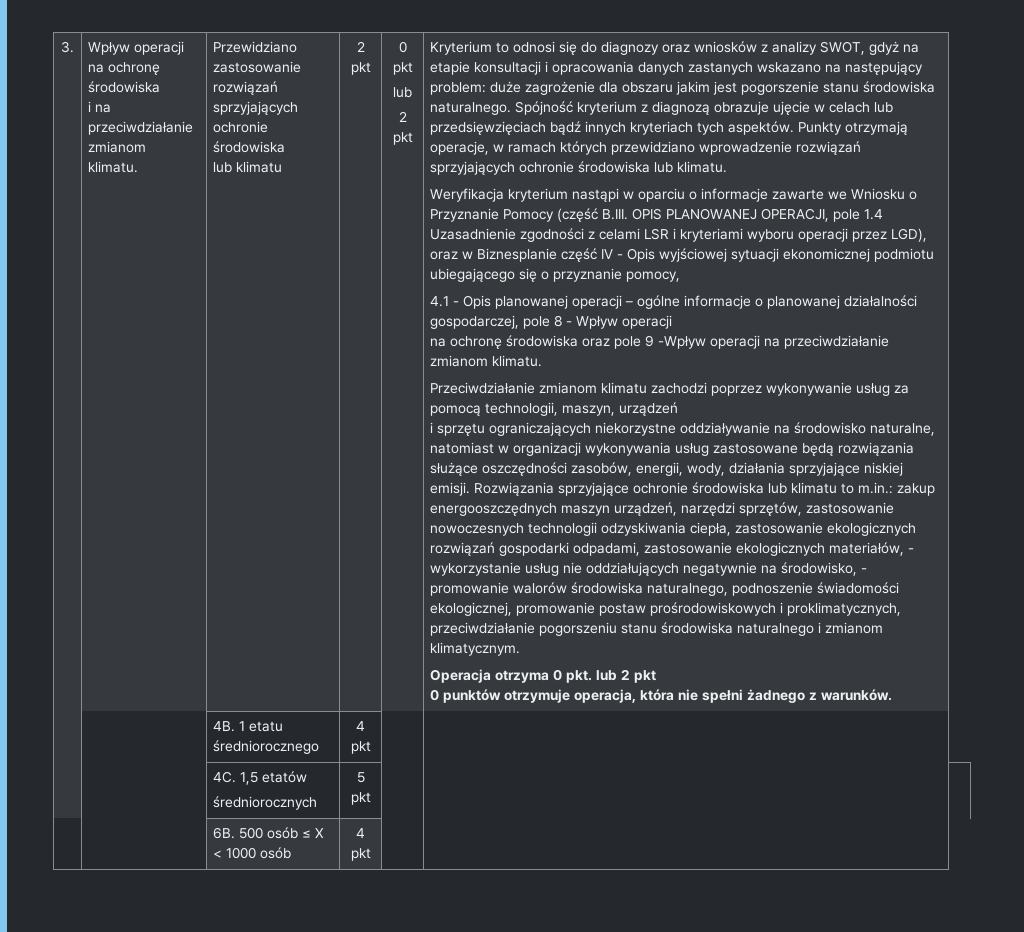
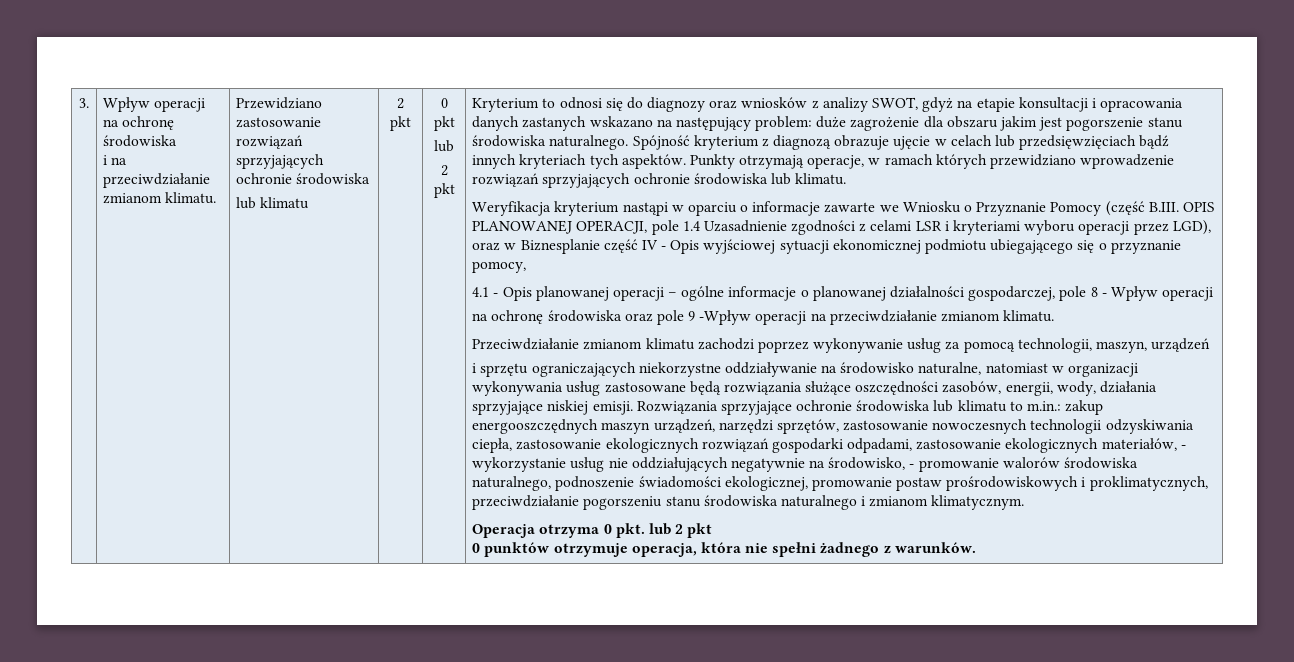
- | | 4B. 1 etatu średniorocznego | 4 pkt | |
- | | 4C. 1,5 etatów
- średniorocznych | 5 pkt | | |
- | | 6B. 500 osób ≤ X < 1000 osób | 4 pkt | |

